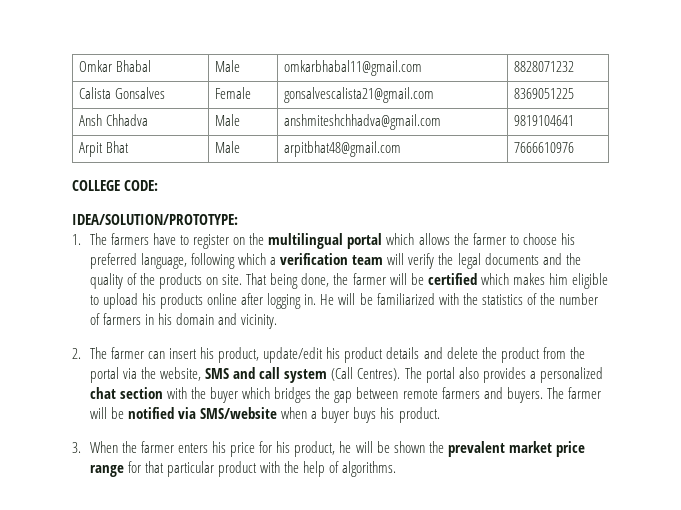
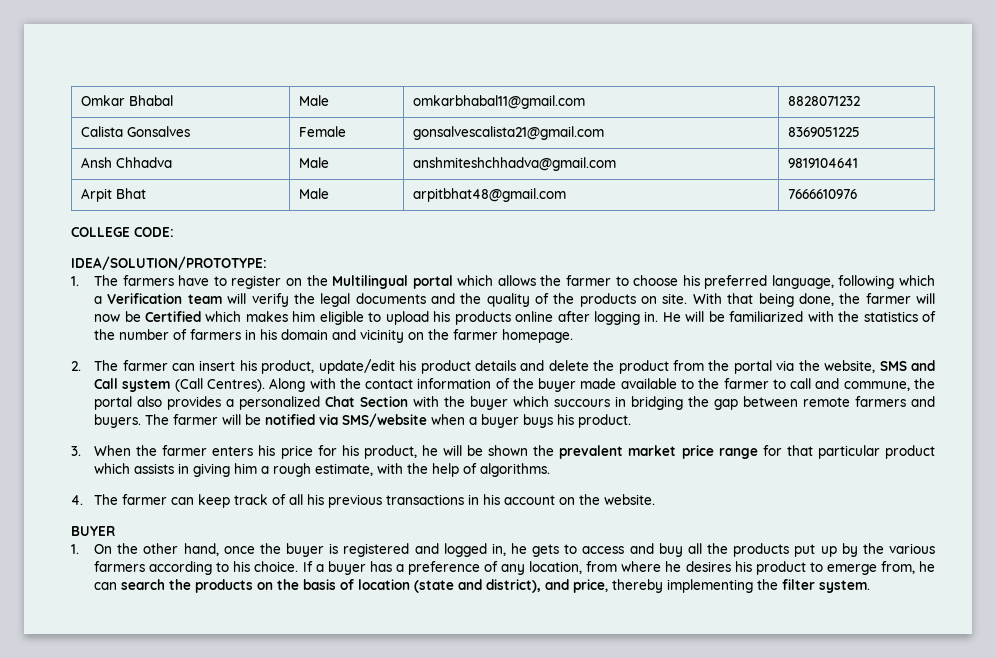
- 1. The farmers have to register on the multilingual portal which allows the farmer to choose his preferred language, following which a verification team will verify the legal documents and the quality of the products on site.
+ 1. The farmers have to register on the Multilingual portal which allows the farmer to choose his preferred language, following which a Verification team will verify the legal documents and the quality of the products on site.
- That being done, the farmer will be certified which makes him eligible to upload his products online after logging in.
+ With that being done, the farmer will now be Certified which makes him eligible to upload his products online after logging in.
- He will be familiarized with the statistics of the number of farmers in his domain and vicinity.
+ He will be familiarized with the statistics of the number of farmers in his domain and vicinity on the farmer homepage.
- 2. The farmer can insert his product, update/edit his product details and delete the product from the portal via the website, SMS and call system (Call Centres).
+ 2. The farmer can insert his product, update/edit his product details and delete the product from the portal via the website, SMS and Call system (Call Centres).
- The portal also provides a personalized chat section with the buyer which bridges the gap between remote farmers and buyers.
+ Along with the contact information of the buyer made available to the farmer to call and commune, the portal also provides a personalized Chat Section with the buyer which succours in bridging the gap between remote farmers and buyers.
- 3. When the farmer enters his price for his product, he will be shown the prevalent market price range for that particular product with the help of algorithms.
+ 3. When the farmer enters his price for his product, he will be shown the prevalent market price range for that particular product which assists in giving him a rough estimate, with the help of algorithms.
+ 4. The farmer can keep track of all his previous transactions in his account on the website.
+ BUYER
+ 1. On the other hand, once the buyer is registered and logged in, he gets to access and buy all the products put up by the various farmers according to his choice. If a buyer has a preference of any location, from where he desires his product to emerge from, he can search the products on the basis of location (state and district), and price, thereby implementing the filter system.

